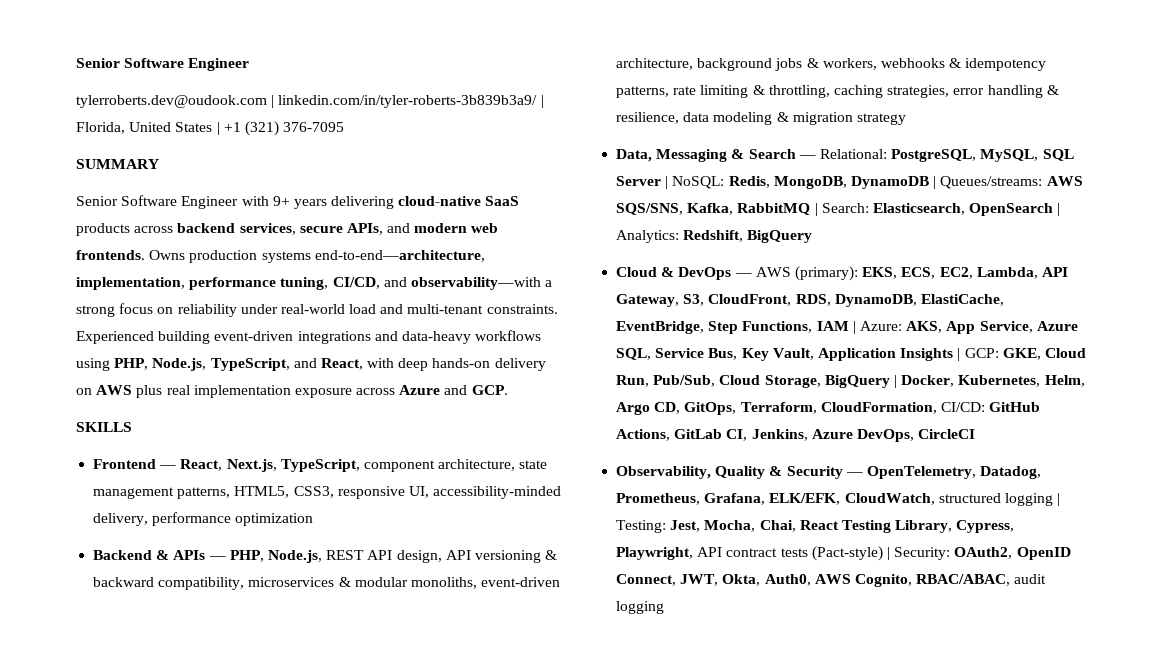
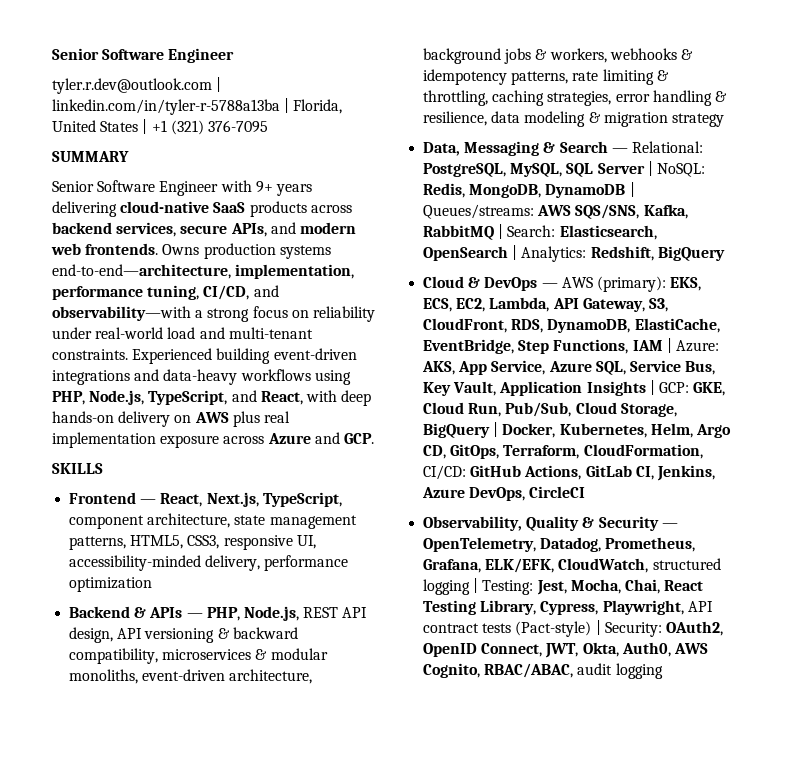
- tylerroberts.dev@oudook.com | linkedin.com/in/tyler-roberts-3b839b3a9/ | Florida, United States | +1 (321) 376-7095
+ tyler.r.dev@outlook.com | linkedin.com/in/tyler-r-5788a13ba | Florida, United States | +1 (321) 376-7095

